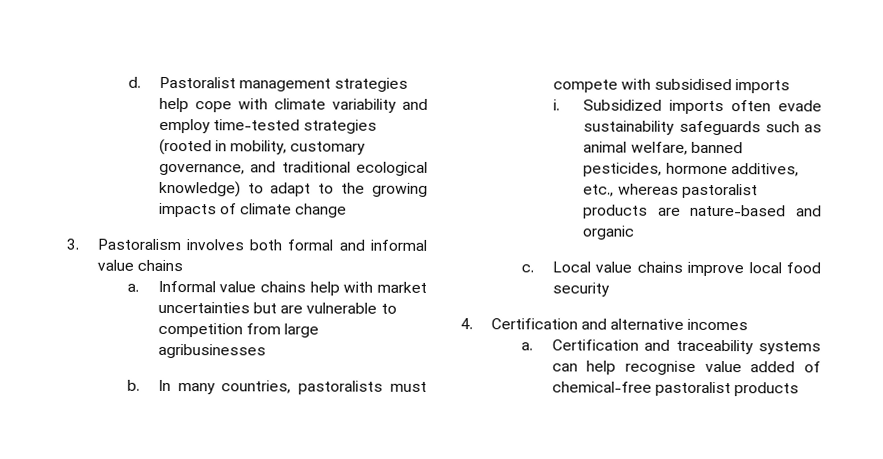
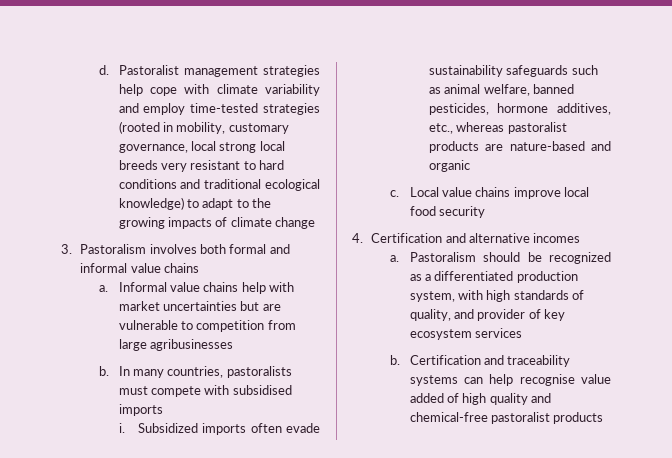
- Pastoralist management strategies help cope with climate variability and employ time-tested strategies (rooted in mobility, customary governance, and traditional ecological knowledge) to adapt to the growing impacts of climate change
+ Pastoralist management strategies help cope with climate variability and employ time-tested strategies (rooted in mobility, customary governance, local strong local breeds very resistant to hard conditions and traditional ecological knowledge) to adapt to the growing impacts of climate change
+ Pastoralism should be recognized as a differentiated production system, with high standards of quality, and provider of key ecosystem services
+ b.
- Certification and traceability systems can help recognise value added of chemical-free pastoralist products
+ Certification and traceability systems can help recognise value added of high quality and chemical-free pastoralist products

